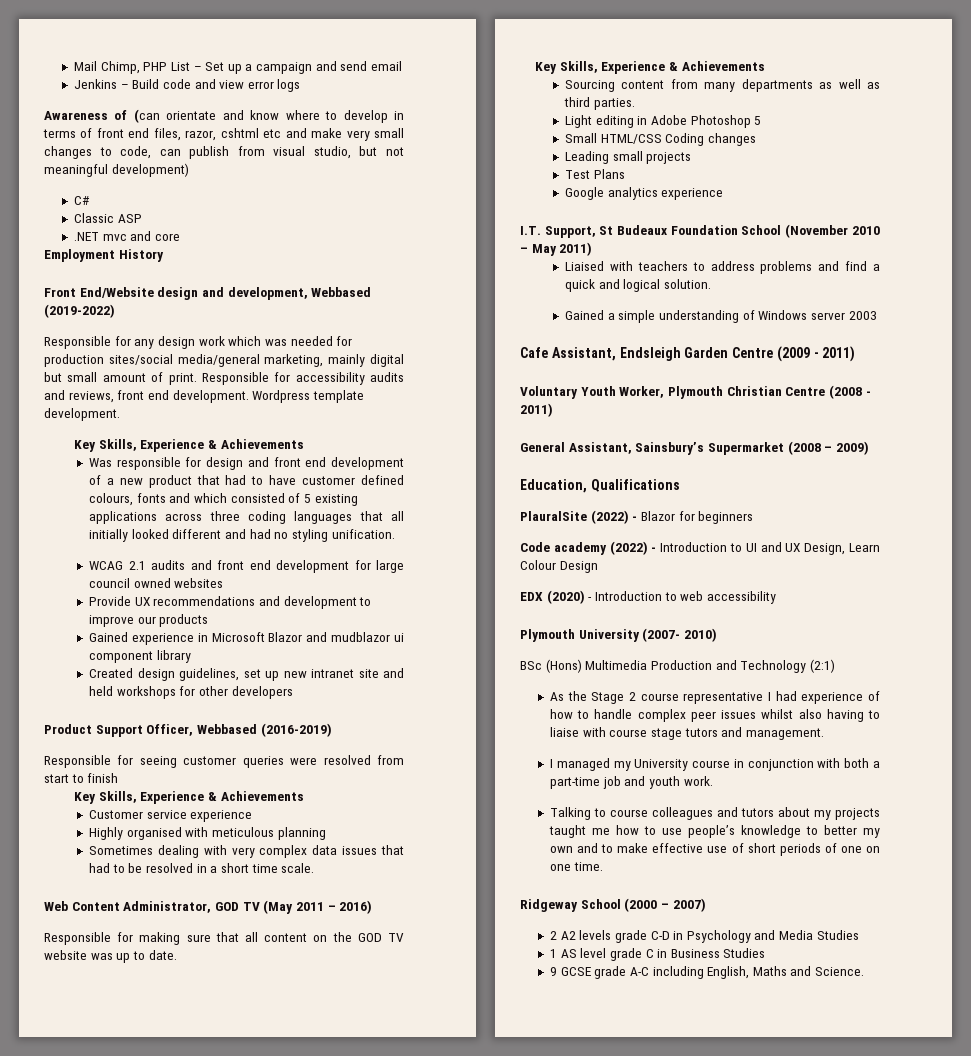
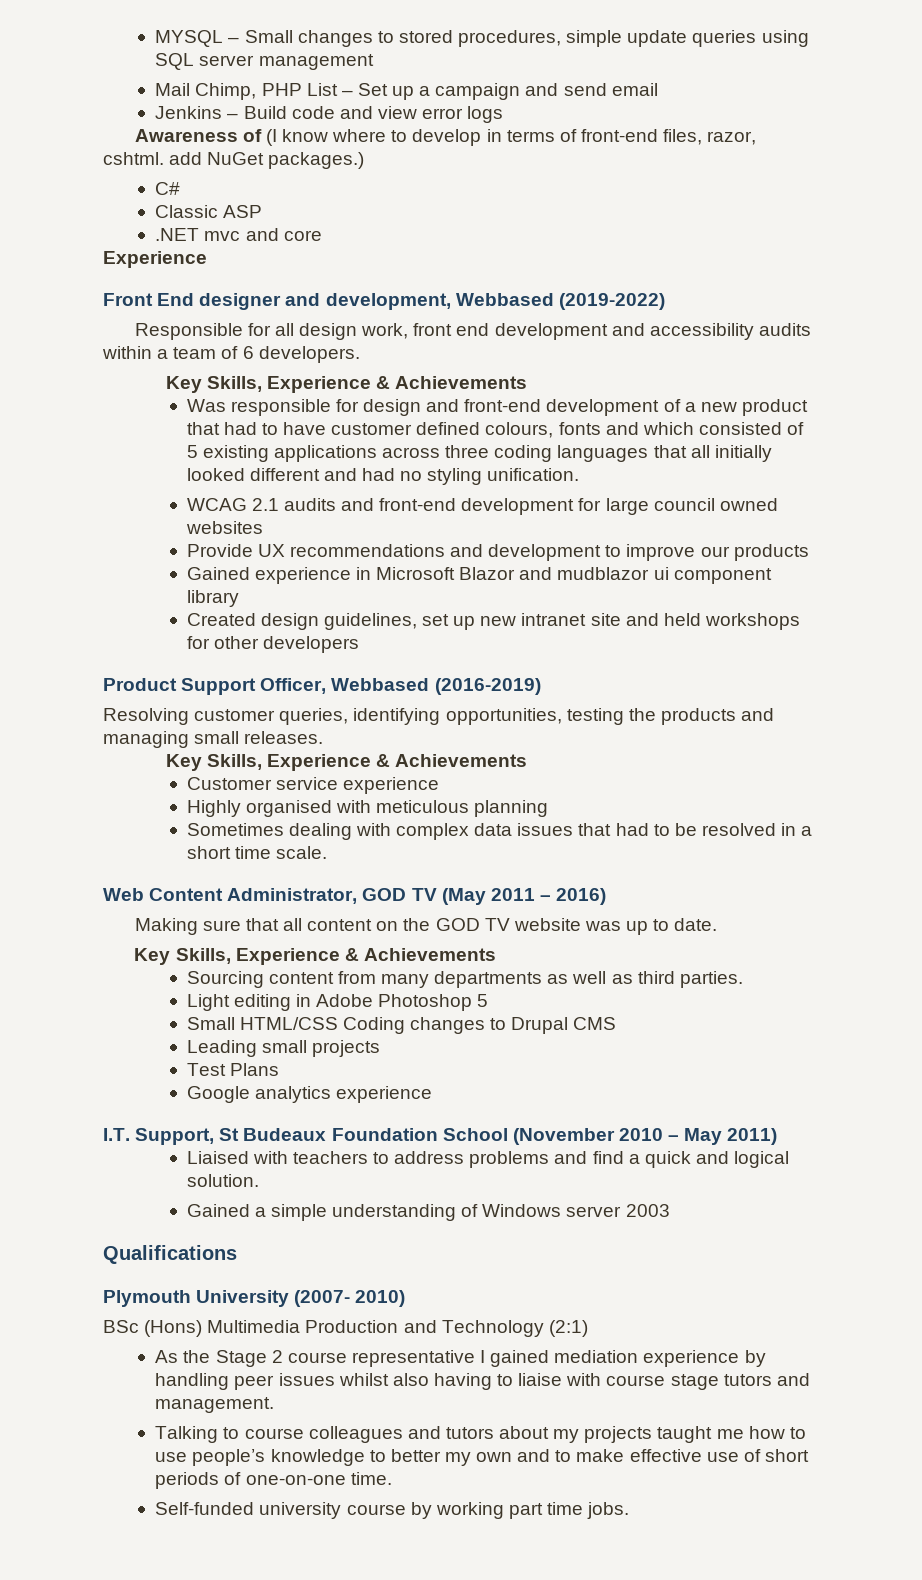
+ MYSQL – Small changes to stored procedures, simple update queries using SQL server management
- Awareness of (can orientate and know where to develop in terms of front end files, razor, cshtml etc and make very small changes to code, can publish from visual studio, but not meaningful development)
+ Awareness of (I know where to develop in terms of front-end files, razor, cshtml. add NuGet packages.)
  .NET mvc and core
- Employment History
+ Experience
- Front End/Website design and development, Webbased (2019-2022)
+ Front End designer and development, Webbased (2019-2022)
- Responsible for any design work which was needed for production sites/social media/general marketing, mainly digital but small amount of print. Responsible for accessibility audits and reviews, front end development. Wordpress template development.
+ Responsible for all design work, front end development and accessibility audits within a team of 6 developers.
- Was responsible for design and front end development of a new product that had to have customer defined colours, fonts and which consisted of 5 existing applications across three coding languages that all initially looked different and had no styling unification.
+ Was responsible for design and front-end development of a new product that had to have customer defined colours, fonts and which consisted of 5 existing applications across three coding languages that all initially looked different and had no styling unification.
- WCAG 2.1 audits and front end development for large council owned websites
+ WCAG 2.1 audits and front-end development for large council owned websites
- Responsible for seeing customer queries were resolved from start to finish
+ Resolving customer queries, identifying opportunities, testing the products and managing small releases.
- Sometimes dealing with very complex data issues that had to be resolved in a short time scale.
+ Sometimes dealing with complex data issues that had to be resolved in a short time scale.
- Responsible for making sure that all content on the GOD TV website was up to date.
+ Making sure that all content on the GOD TV website was up to date.
- Small HTML/CSS Coding changes
+ Small HTML/CSS Coding changes to Drupal CMS
- Cafe Assistant, Endsleigh Garden Centre (2009 - 2011)
- Voluntary Youth Worker, Plymouth Christian Centre (2008 - 2011)
- General Assistant, Sainsbury’s Supermarket (2008 – 2009)
- Education, Qualifications
- PlauralSite (2022) - Blazor for beginners
- Code academy (2022) - Introduction to UI and UX Design, Learn Colour Design
- EDX (2020) - Introduction to web accessibility
+ Qualifications
- As the Stage 2 course representative I had experience of how to handle complex peer issues whilst also having to liaise with course stage tutors and management.
+ As the Stage 2 course representative I gained mediation experience by handling peer issues whilst also having to liaise with course stage tutors and management.
- I managed my University course in conjunction with both a part-time job and youth work.
- Talking to course colleagues and tutors about my projects taught me how to use people’s knowledge to better my own and to make effective use of short periods of one on one time.
- Ridgeway School (2000 – 2007)
- 2 A2 levels grade C-D in Psychology and Media Studies
- 1 AS level grade C in Business Studies
- 9 GCSE grade A-C including English, Maths and Science.
+ Talking to course colleagues and tutors about my projects taught me how to use people’s knowledge to better my own and to make effective use of short periods of one-on-one time.
+ Self-funded university course by working part time jobs.

